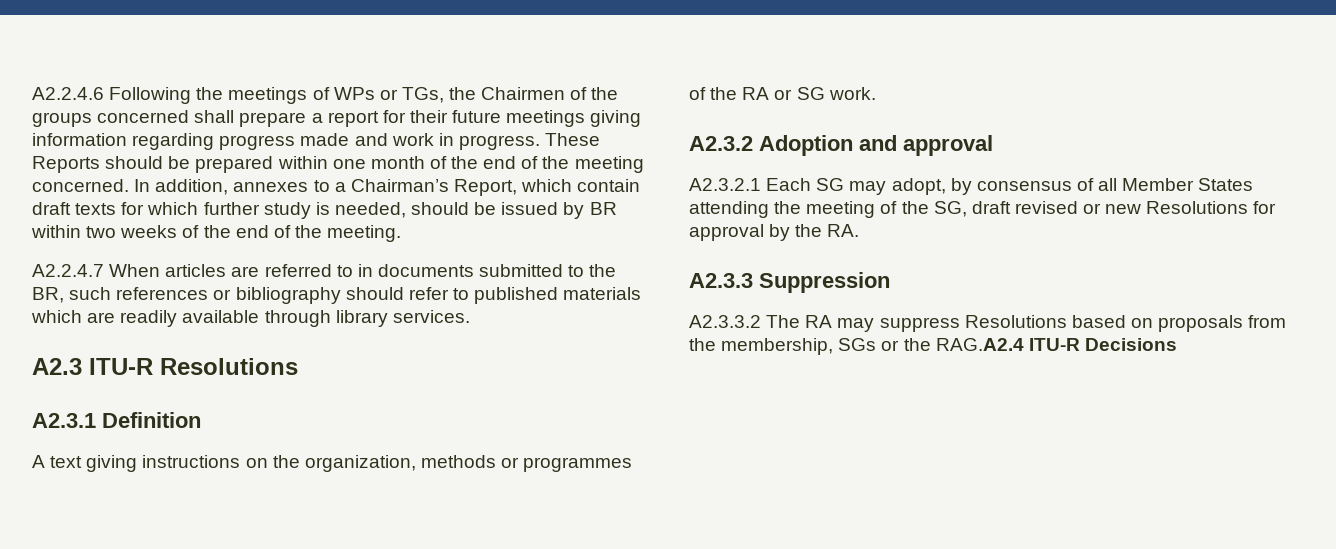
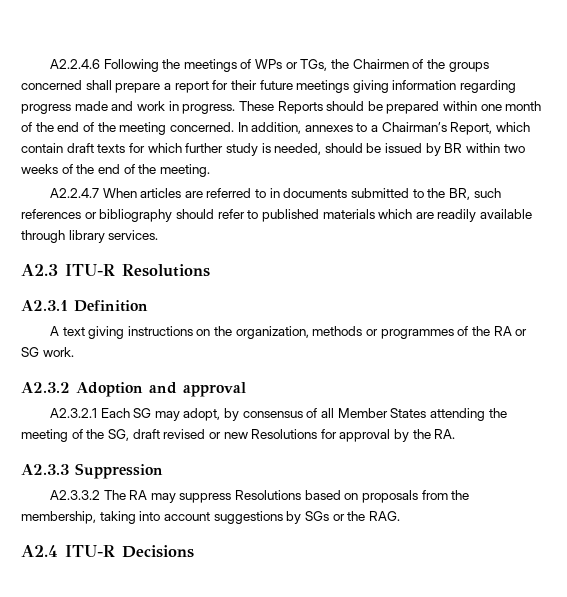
- A2.3.3.2 The RA may suppress Resolutions based on proposals from the membership, SGs or the RAG.A2.4 ITU-R Decisions
+ A2.3.3.2 The RA may suppress Resolutions based on proposals from the membership, taking into account suggestions by SGs or the RAG.
+ A2.4 ITU-R Decisions

